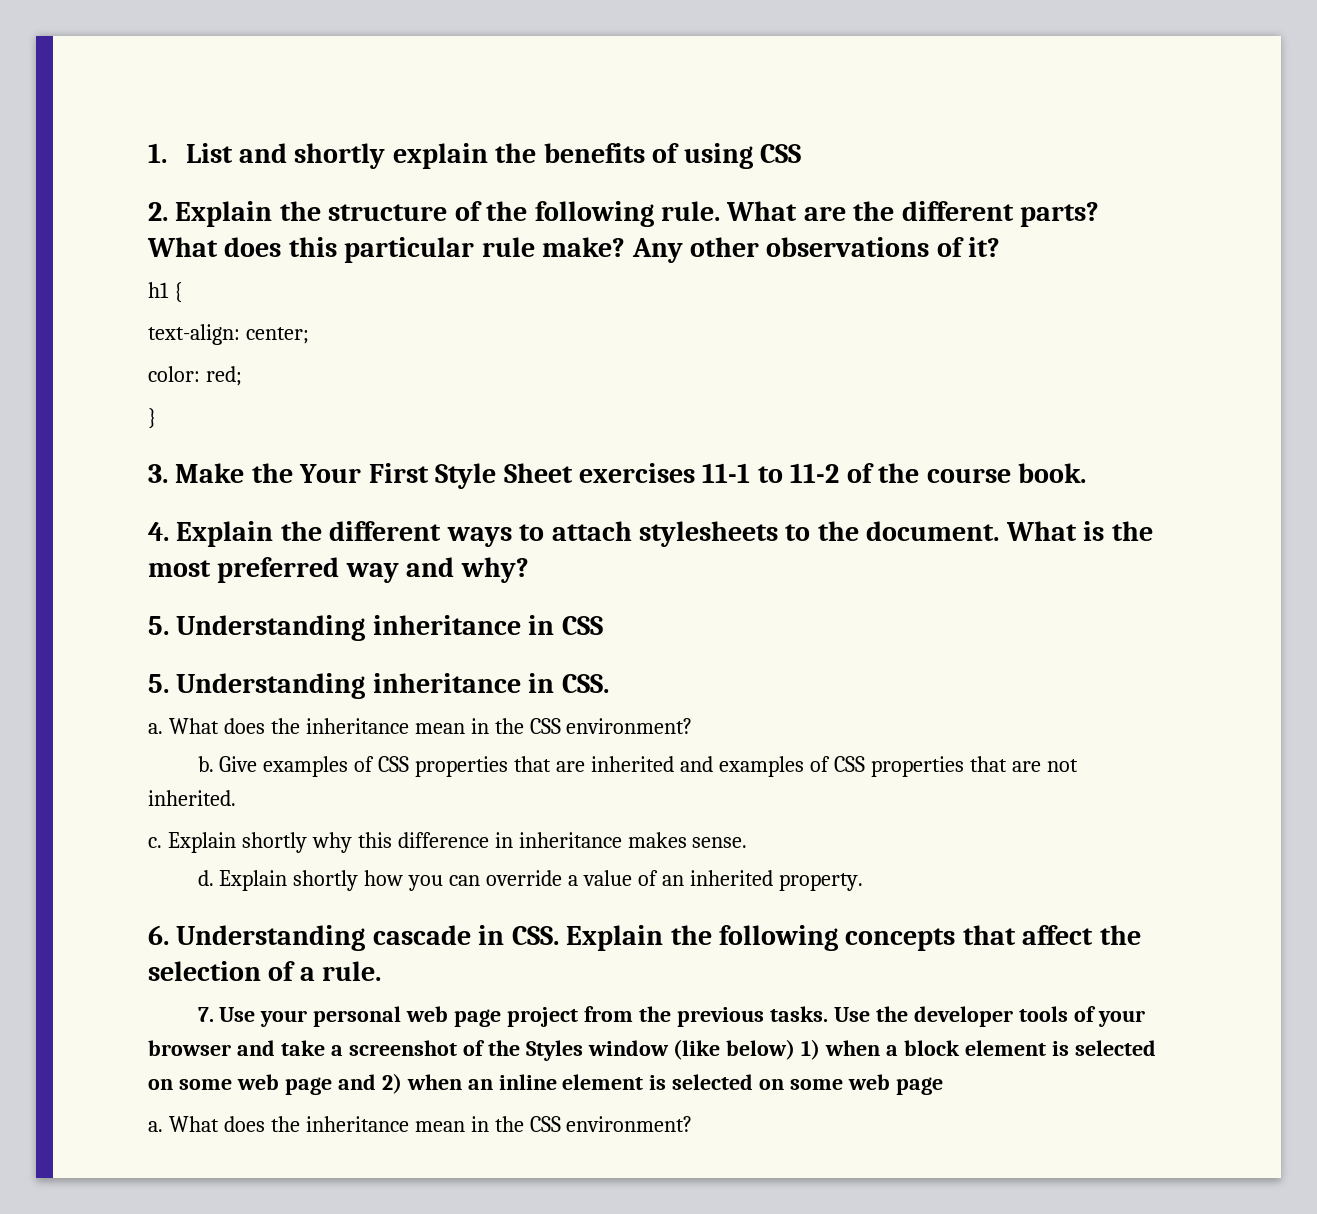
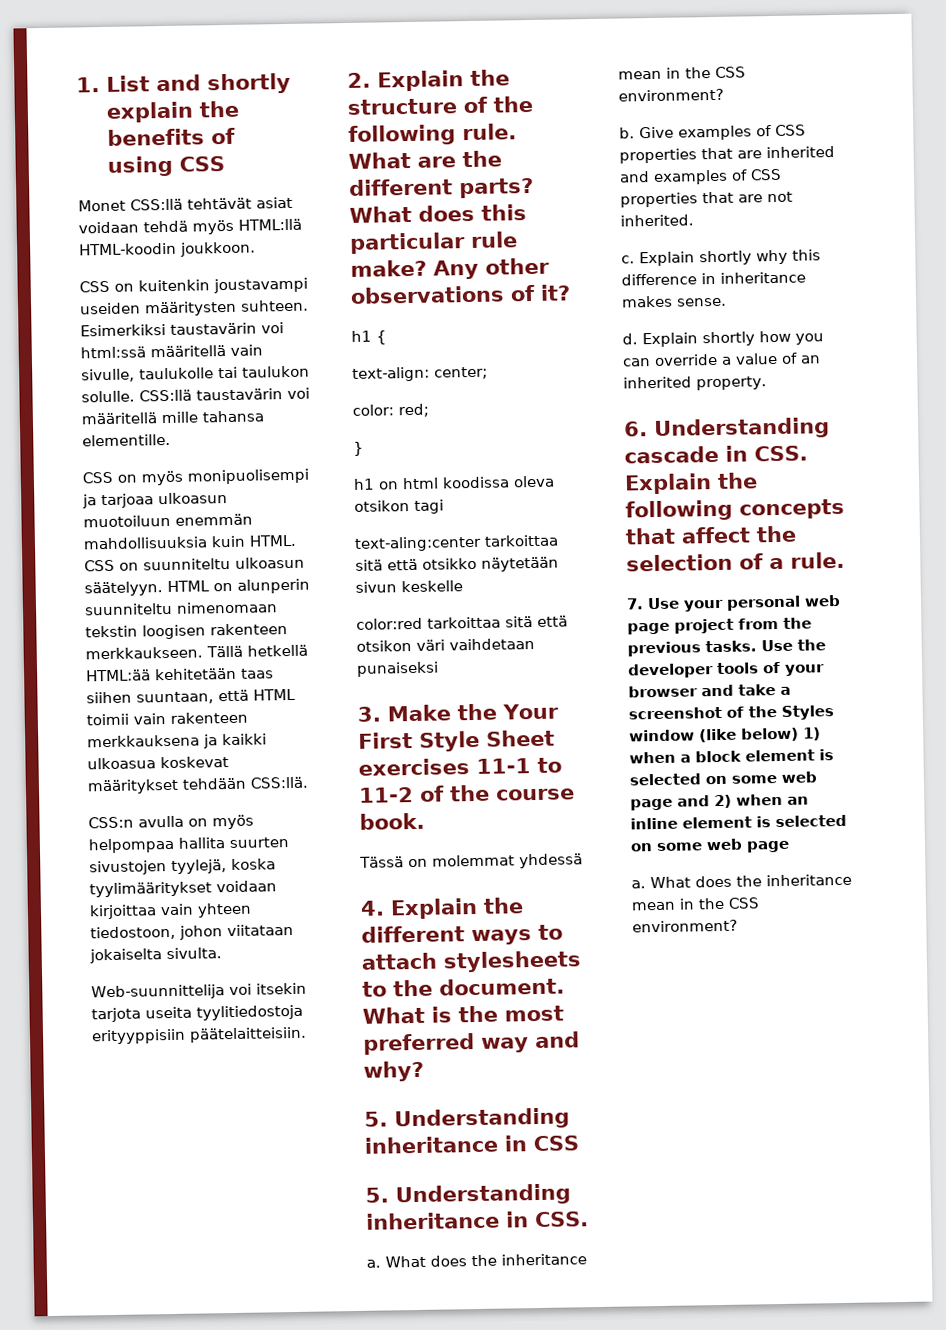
+ Monet CSS:llä tehtävät asiat voidaan tehdä myös HTML:llä HTML-koodin joukkoon.
+ CSS on kuitenkin joustavampi useiden määritysten suhteen. Esimerkiksi taustavärin voi html:ssä määritellä vain sivulle, taulukolle tai taulukon solulle. CSS:llä taustavärin voi määritellä mille tahansa elementille.
+ CSS on myös monipuolisempi ja tarjoaa ulkoasun muotoiluun enemmän mahdollisuuksia kuin HTML. CSS on suunniteltu ulkoasun säätelyyn. HTML on alunperin suunniteltu nimenomaan tekstin loogisen rakenteen merkkaukseen. Tällä hetkellä HTML:ää kehitetään taas siihen suuntaan, että HTML toimii vain rakenteen merkkauksena ja kaikki ulkoasua koskevat määritykset tehdään CSS:llä.
+ CSS:n avulla on myös helpompaa hallita suurten sivustojen tyylejä, koska tyylimääritykset voidaan kirjoittaa vain yhteen tiedostoon, johon viitataan jokaiselta sivulta.
+ Web-suunnittelija voi itsekin tarjota useita tyylitiedostoja erityyppisiin päätelaitteisiin.
+ h1 on html koodissa oleva otsikon tagi
+ text-aling:center tarkoittaa sitä että otsikko näytetään sivun keskelle
+ color:red tarkoittaa sitä että otsikon väri vaihdetaan punaiseksi
+ Tässä on molemmat yhdessä

